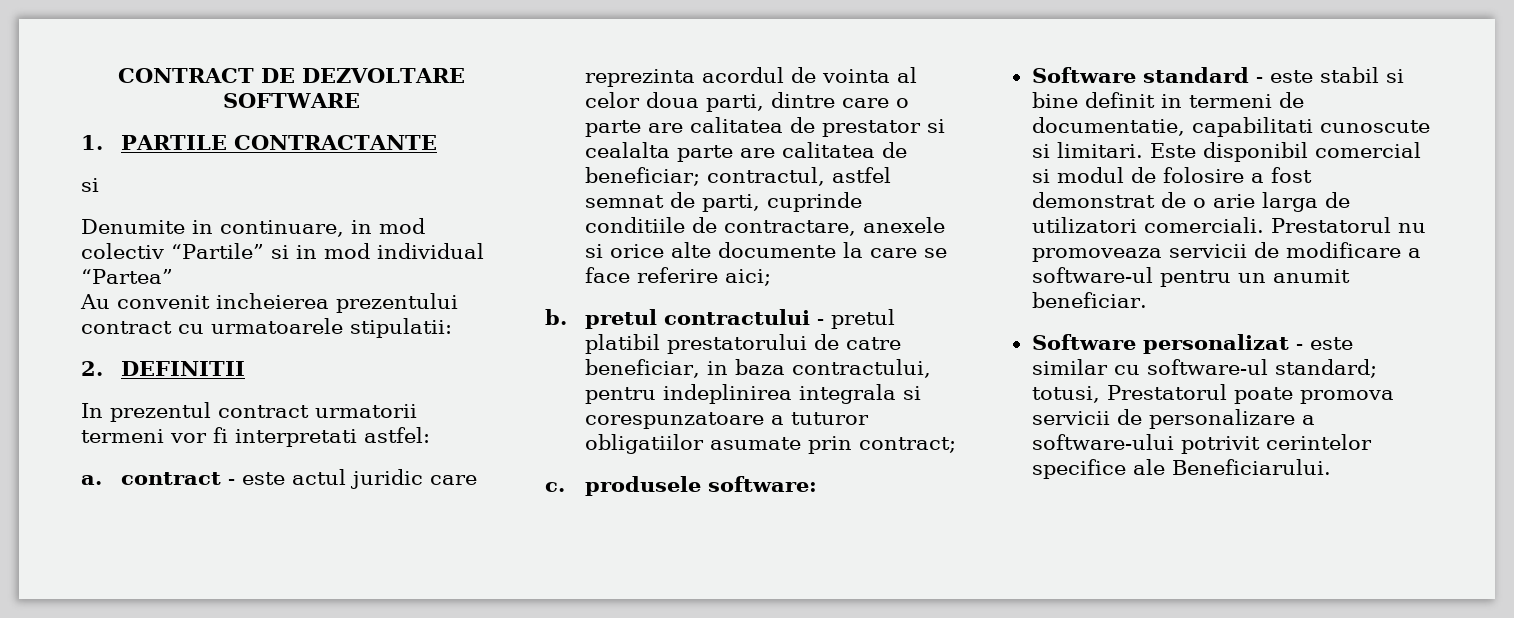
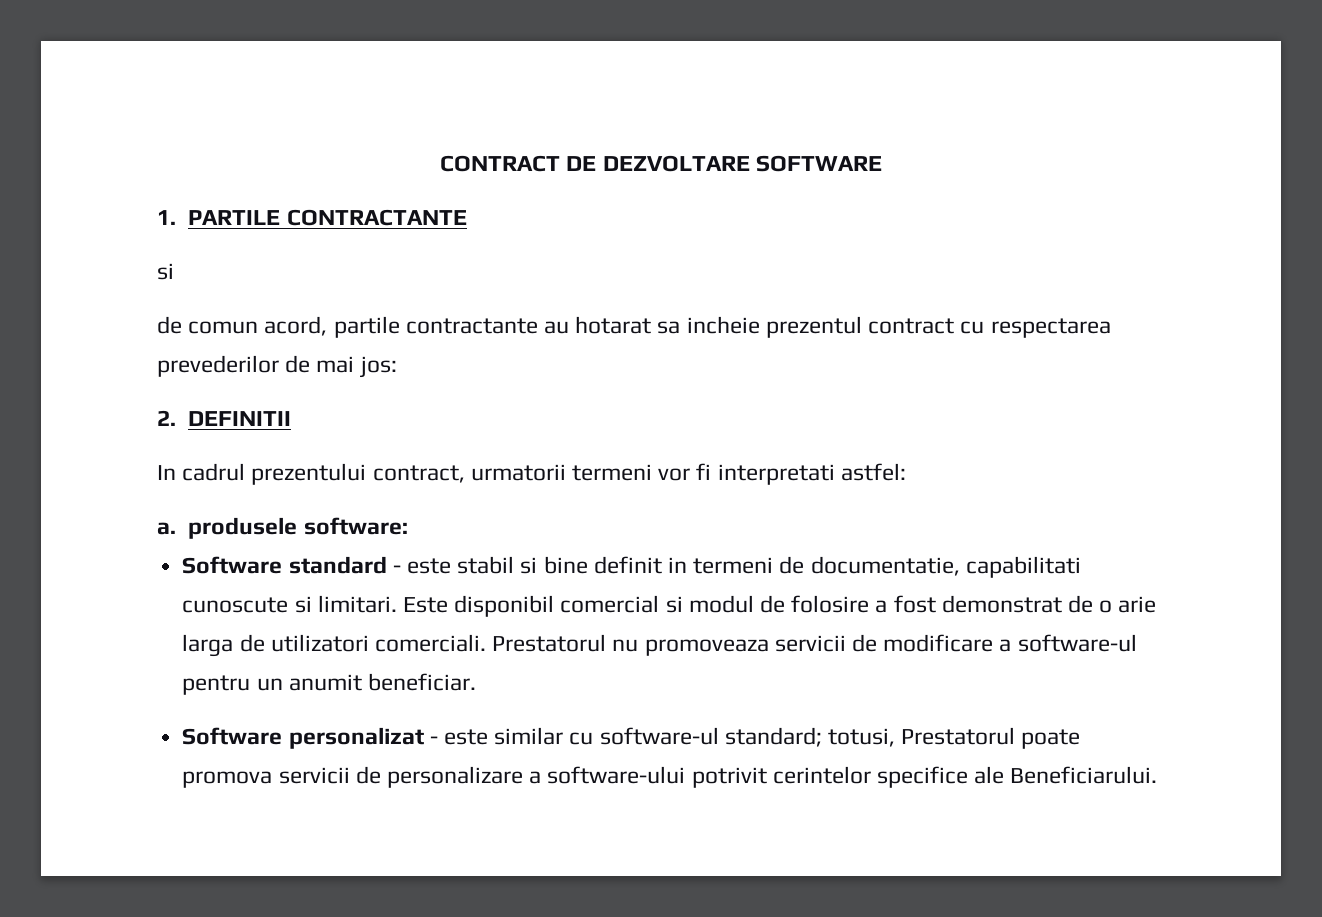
- Denumite in continuare, in mod colectiv “Partile” si in mod individual “Partea”
- Au convenit incheierea prezentului contract cu urmatoarele stipulatii:
+ de comun acord, partile contractante au hotarat sa incheie prezentul contract cu respectarea prevederilor de mai jos:
- In prezentul contract urmatorii termeni vor fi interpretati astfel:
+ In cadrul prezentului contract, urmatorii termeni vor fi interpretati astfel:
- a. contract - este actul juridic care reprezinta acordul de vointa al celor doua parti, dintre care o parte are calitatea de prestator si cealalta parte are calitatea de beneficiar; contractul, astfel semnat de parti, cuprinde conditiile de contractare, anexele si orice alte documente la care se face referire aici;
- b. pretul contractului - pretul platibil prestatorului de catre beneficiar, in baza contractului, pentru indeplinirea integrala si corespunzatoare a tuturor obligatiilor asumate prin contract;
- c. produsele software:
+ a. produsele software:

